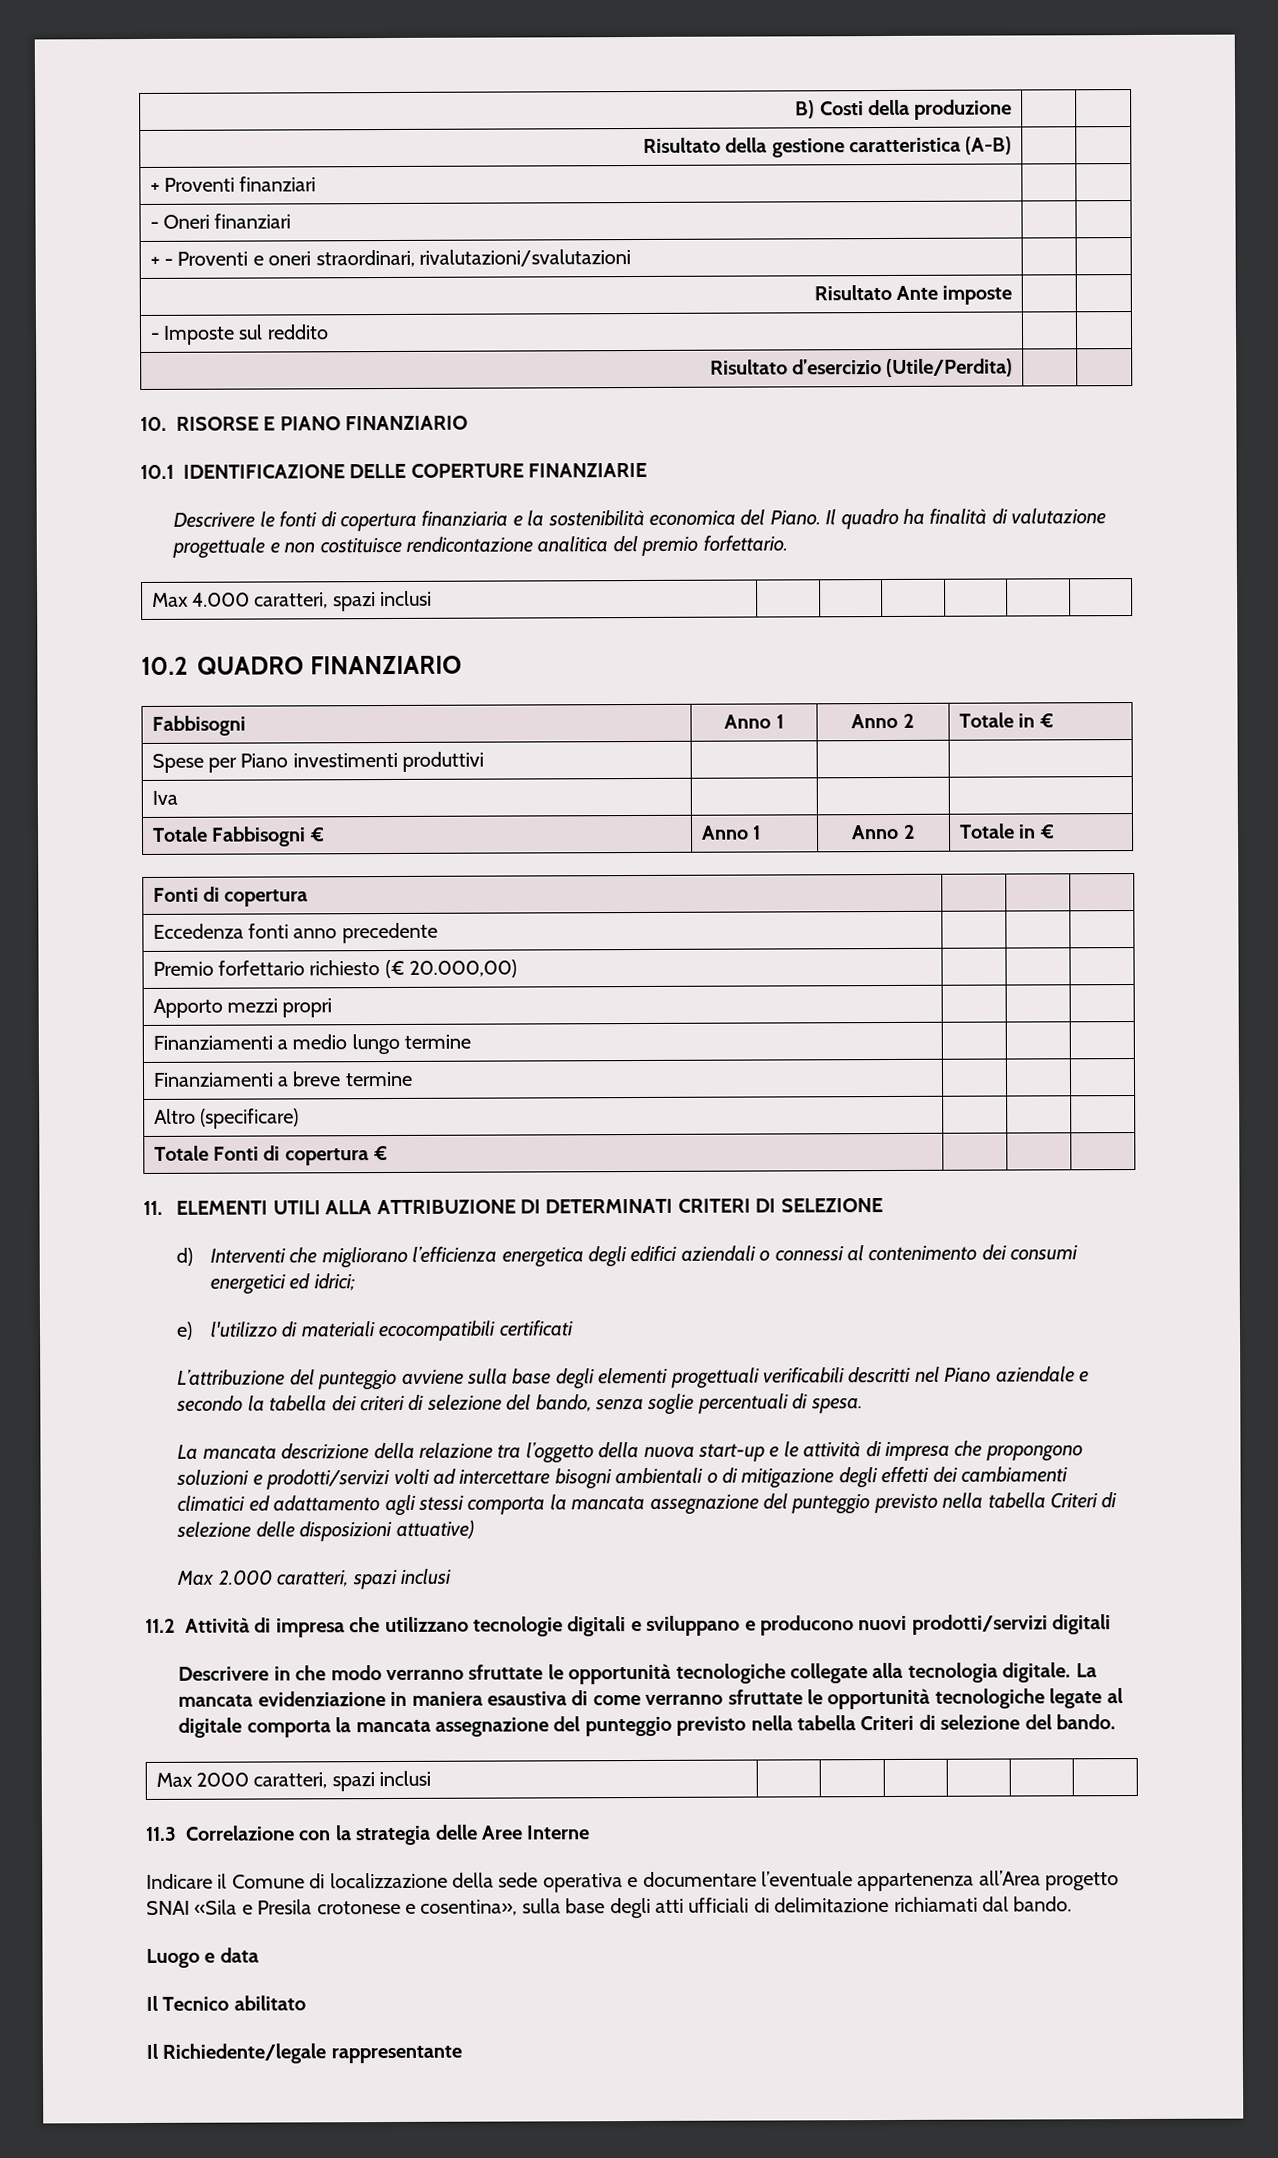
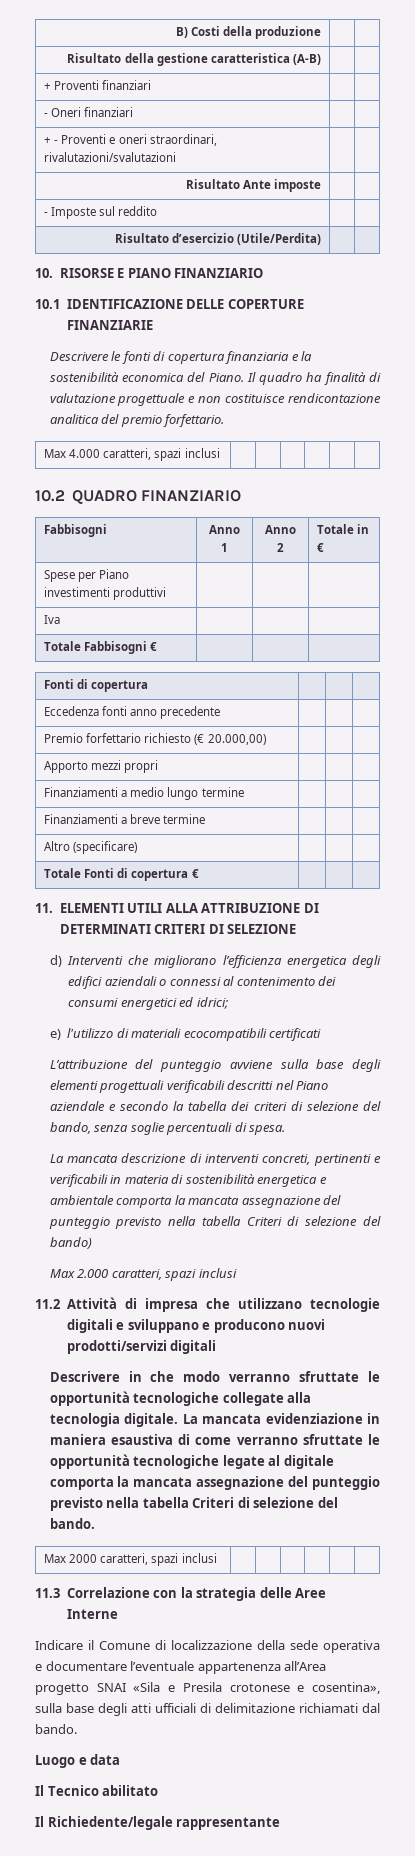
- Totale Fabbisogni € | Anno 1 | Anno 2 | Totale in €
+ Totale Fabbisogni € | | |
- La mancata descrizione della relazione tra l’oggetto della nuova start-up e le attività di impresa che propongono soluzioni e prodotti/servizi volti ad intercettare bisogni ambientali o di mitigazione degli effetti dei cambiamenti climatici ed adattamento agli stessi comporta la mancata assegnazione del punteggio previsto nella tabella Criteri di selezione delle disposizioni attuative)
+ La mancata descrizione di interventi concreti, pertinenti e verificabili in materia di sostenibilità energetica e ambientale comporta la mancata assegnazione del punteggio previsto nella tabella Criteri di selezione del bando)

